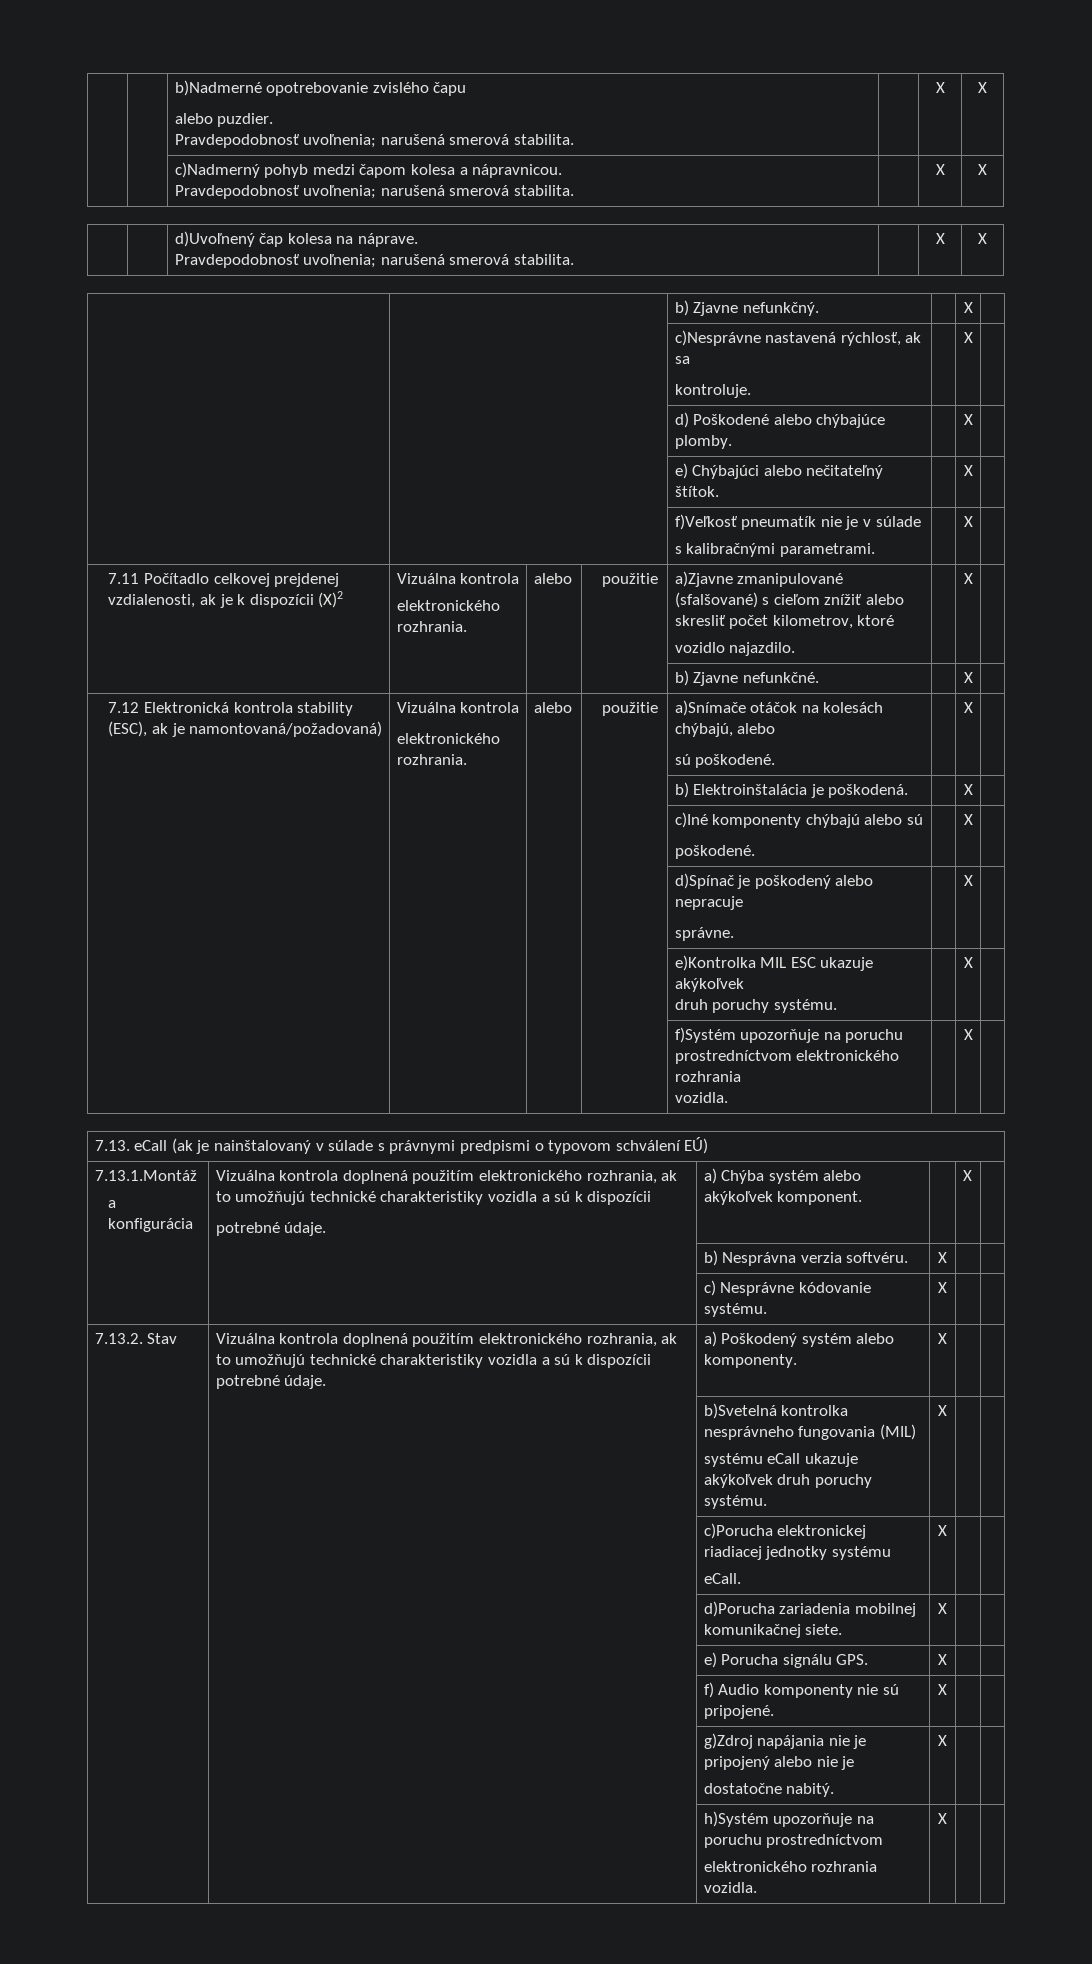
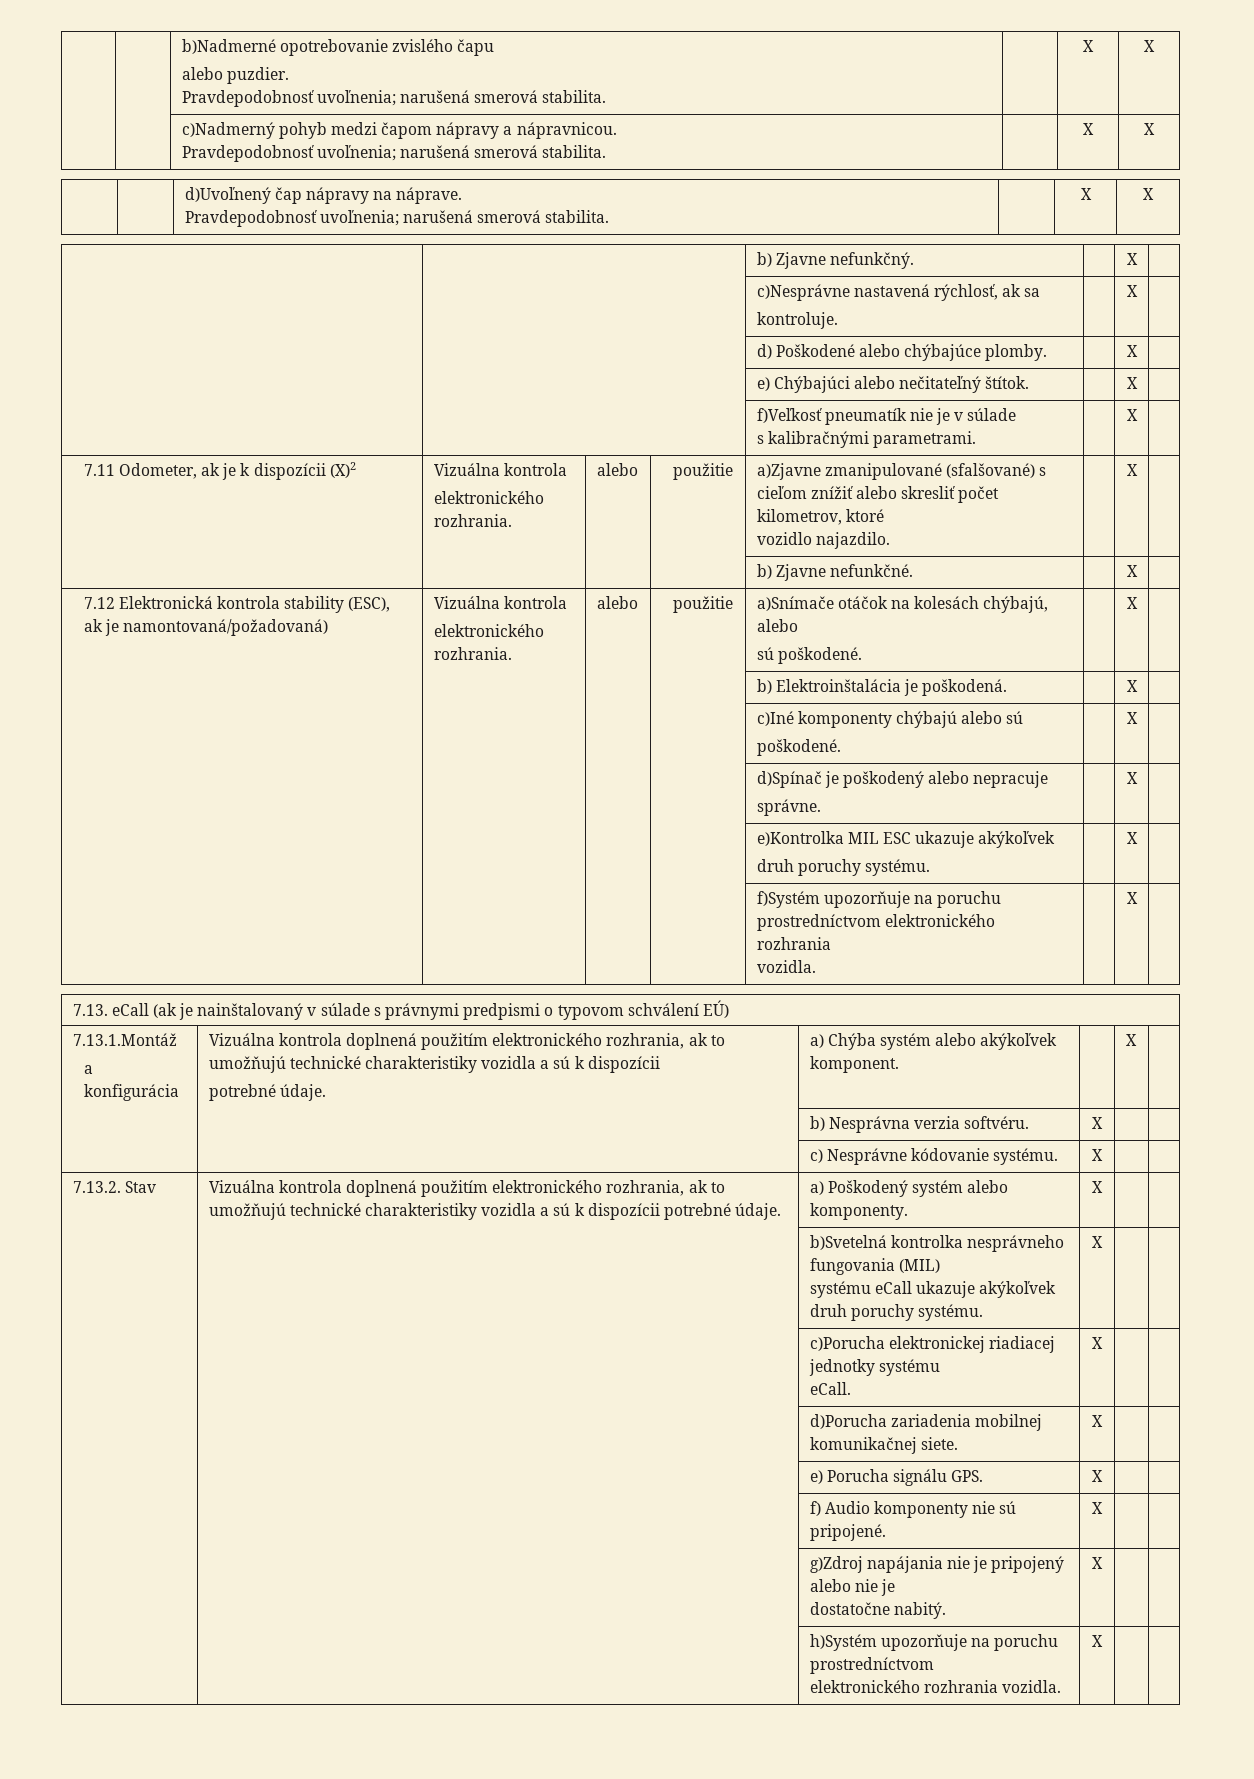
- | | c)Nadmerný pohyb medzi čapom kolesa a nápravnicou.
+ | | c)Nadmerný pohyb medzi čapom nápravy a nápravnicou.
- | | d)Uvoľnený čap kolesa na náprave.
+ | | d)Uvoľnený čap nápravy na náprave.
- 7.11 Počítadlo celkovej prejdenej vzdialenosti, ak je k dispozícii (X)2 | Vizuálna kontrola
+ 7.11 Odometer, ak je k dispozícii (X)2 | Vizuálna kontrola

